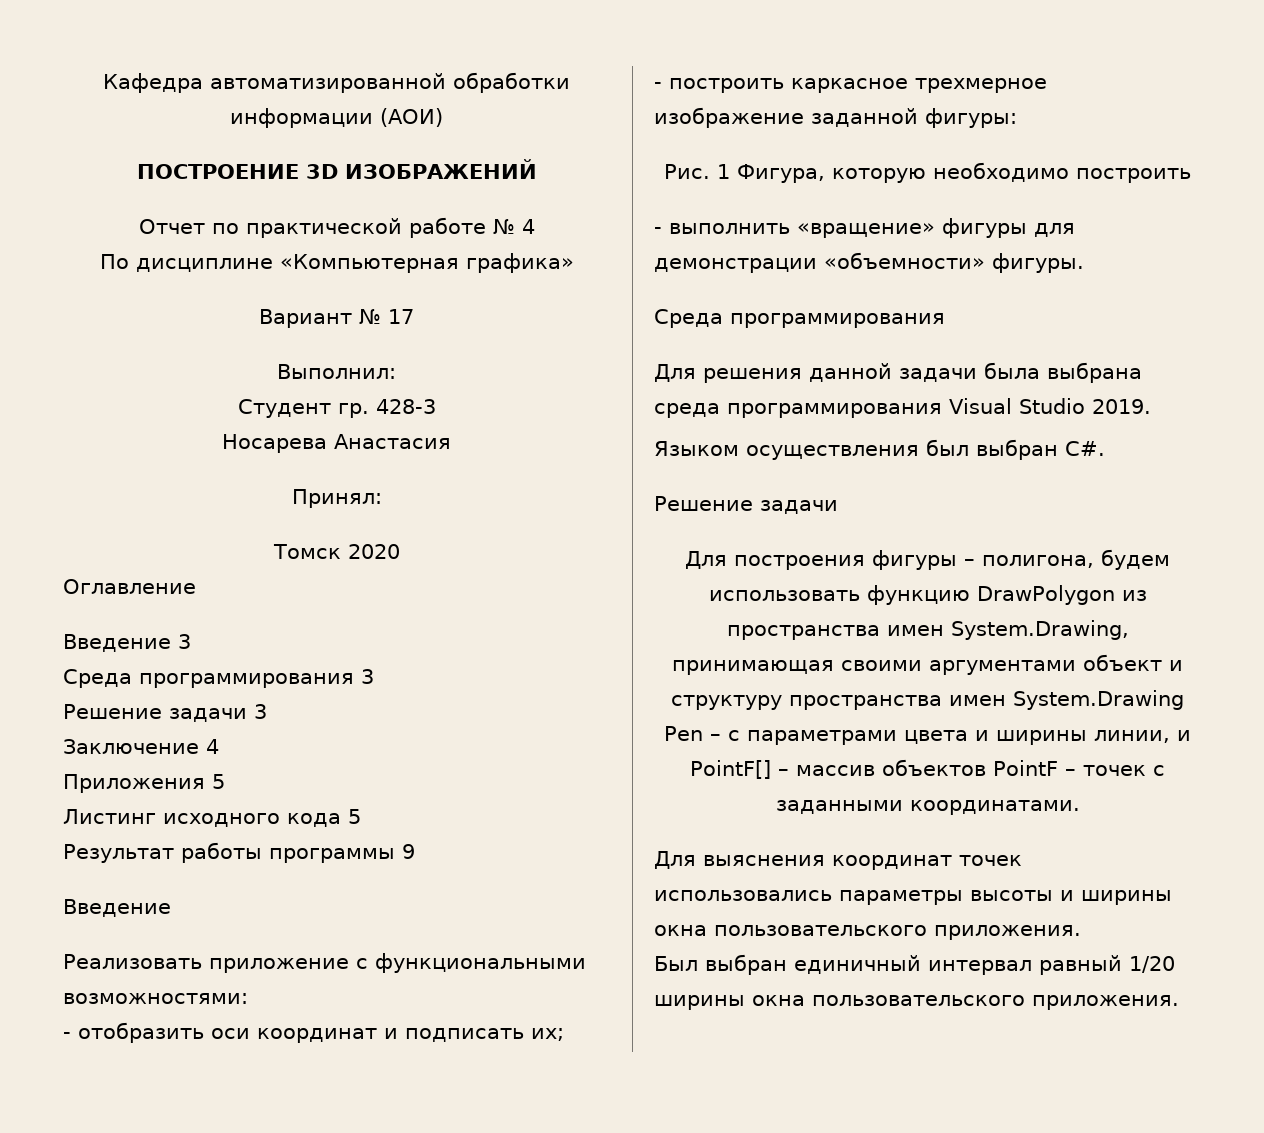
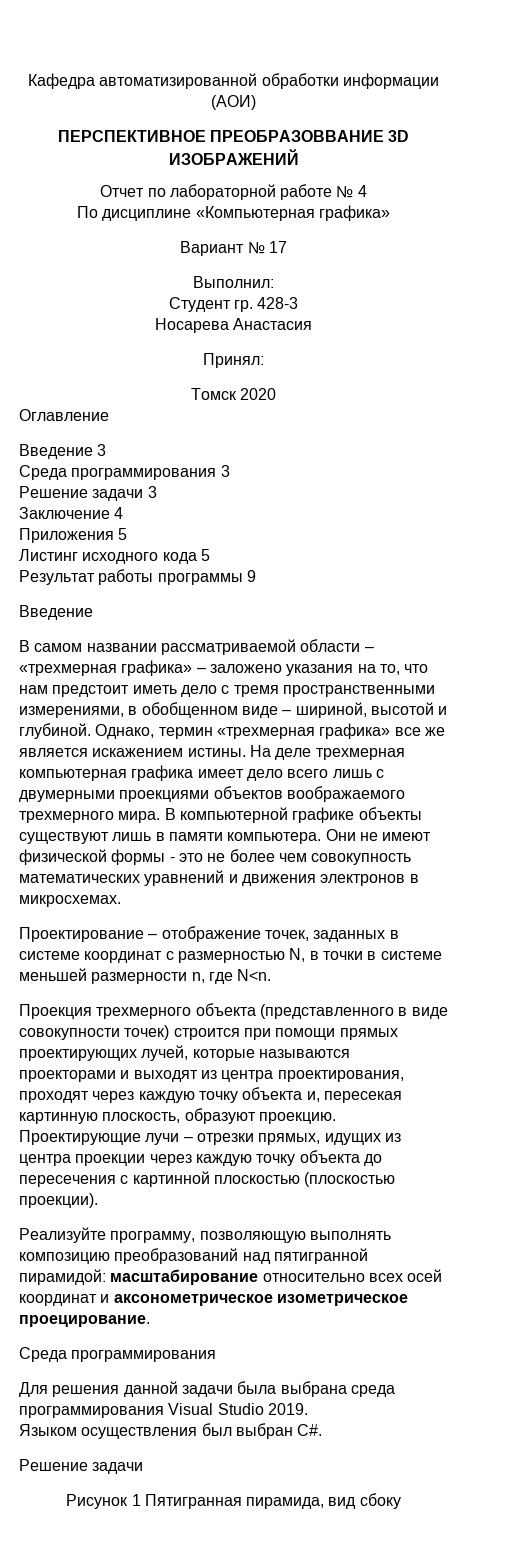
- ПОСТРОЕНИЕ 3D ИЗОБРАЖЕНИЙ
+ ПЕРСПЕКТИВНОЕ ПРЕОБРАЗОВВАНИЕ 3D ИЗОБРАЖЕНИЙ
- Отчет по практической работе № 4
+ Отчет по лабораторной работе № 4
- Реализовать приложение с функциональными возможностями:
- - отобразить оси координат и подписать их;
- - построить каркасное трехмерное изображение заданной фигуры:
- Рис. 1 Фигура, которую необходимо построить
- - выполнить «вращение» фигуры для демонстрации «объемности» фигуры.
+ В самом названии рассматриваемой области – «трехмерная графика» – заложено указания на то, что нам предстоит иметь дело с тремя пространственными измерениями, в обобщенном виде – шириной, высотой и глубиной. Однако, термин «трехмерная графика» все же является искажением истины. На деле трехмерная компьютерная графика имеет дело всего лишь с двумерными проекциями объектов воображаемого трехмерного мира. В компьютерной графике объекты существуют лишь в памяти компьютера. Они не имеют физической формы - это не более чем совокупность математических уравнений и движения электронов в микросхемах.
+ Проектирование – отображение точек, заданных в системе координат с размерностью N, в точки в системе меньшей размерности n, где N<n.
+ Проекция трехмерного объекта (представленного в виде совокупности точек) строится при помощи прямых проектирующих лучей, которые называются проекторами и выходят из центра проектирования, проходят через каждую точку объекта и, пересекая картинную плоскость, образуют проекцию. Проектирующие лучи – отрезки прямых, идущих из центра проекции через каждую точку объекта до пересечения с картинной плоскостью (плоскостью проекции).
+ Реализуйте программу, позволяющую выполнять композицию преобразований над пятигранной пирамидой: масштабирование относительно всех осей координат и аксонометрическое изометрическое проецирование.
- Для построения фигуры – полигона, будем использовать функцию DrawPolygon из пространства имен System.Drawing, принимающая своими аргументами объект и структуру пространства имен System.Drawing Pen – с параметрами цвета и ширины линии, и PointF[] – массив объектов PointF – точек с заданными координатами.
- Для выяснения координат точек использовались параметры высоты и ширины окна пользовательского приложения.
- Был выбран единичный интервал равный 1/20 ширины окна пользовательского приложения.
+ Рисунок 1 Пятигранная пирамида, вид сбоку

